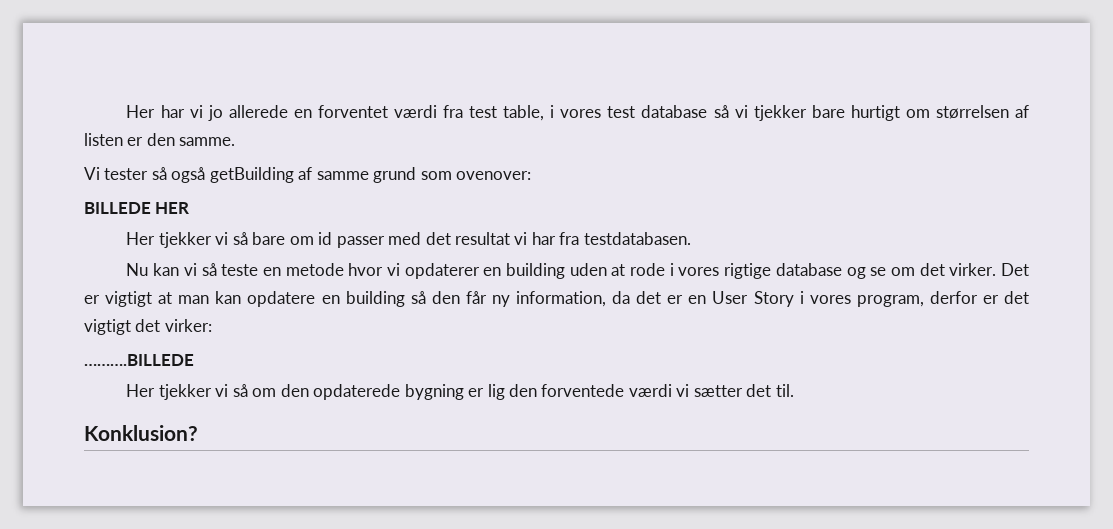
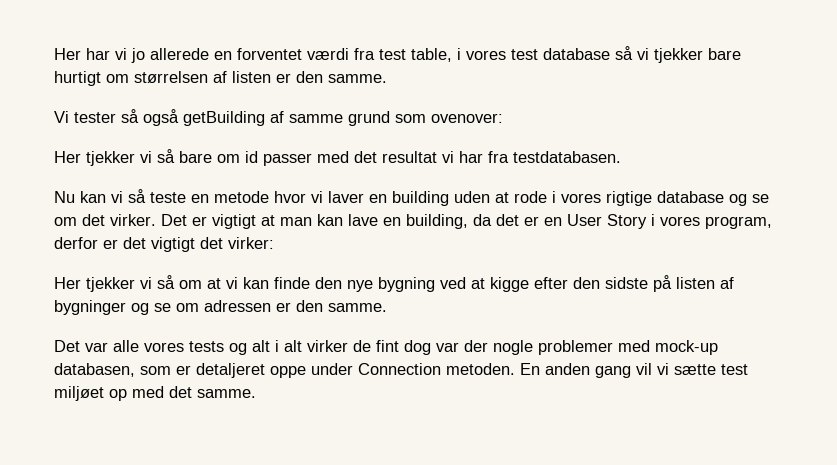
- BILLEDE HER
- Nu kan vi så teste en metode hvor vi opdaterer en building uden at rode i vores rigtige database og se om det virker.
+ Nu kan vi så teste en metode hvor vi laver en building uden at rode i vores rigtige database og se om det virker.
- Det er vigtigt at man kan opdatere en building så den får ny information, da det er en User Story i vores program, derfor er det vigtigt det virker:
+ Det er vigtigt at man kan lave en building, da det er en User Story i vores program, derfor er det vigtigt det virker:
- ……….BILLEDE
- Her tjekker vi så om den opdaterede bygning er lig den forventede værdi vi sætter det til.
- Konklusion?
+ Her tjekker vi så om at vi kan finde den nye bygning ved at kigge efter den sidste på listen af bygninger og se om adressen er den samme.
+ Det var alle vores tests og alt i alt virker de fint dog var der nogle problemer med mock-up databasen, som er detaljeret oppe under Connection metoden. En anden gang vil vi sætte test miljøet op med det samme.

